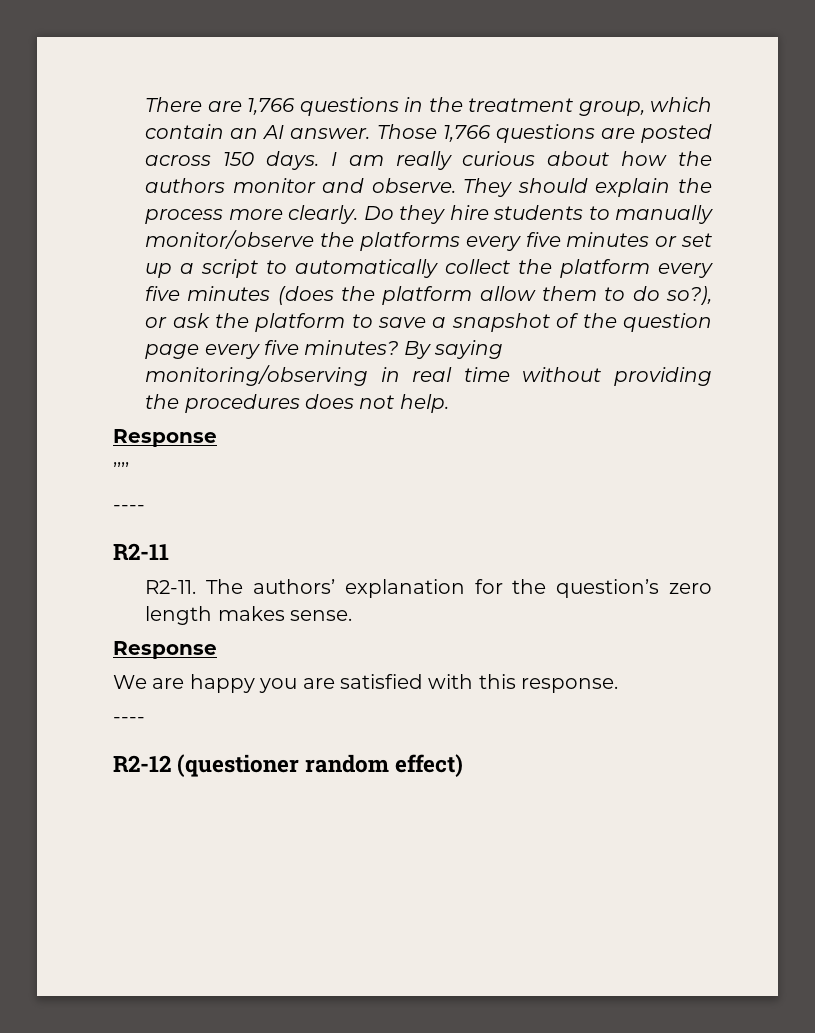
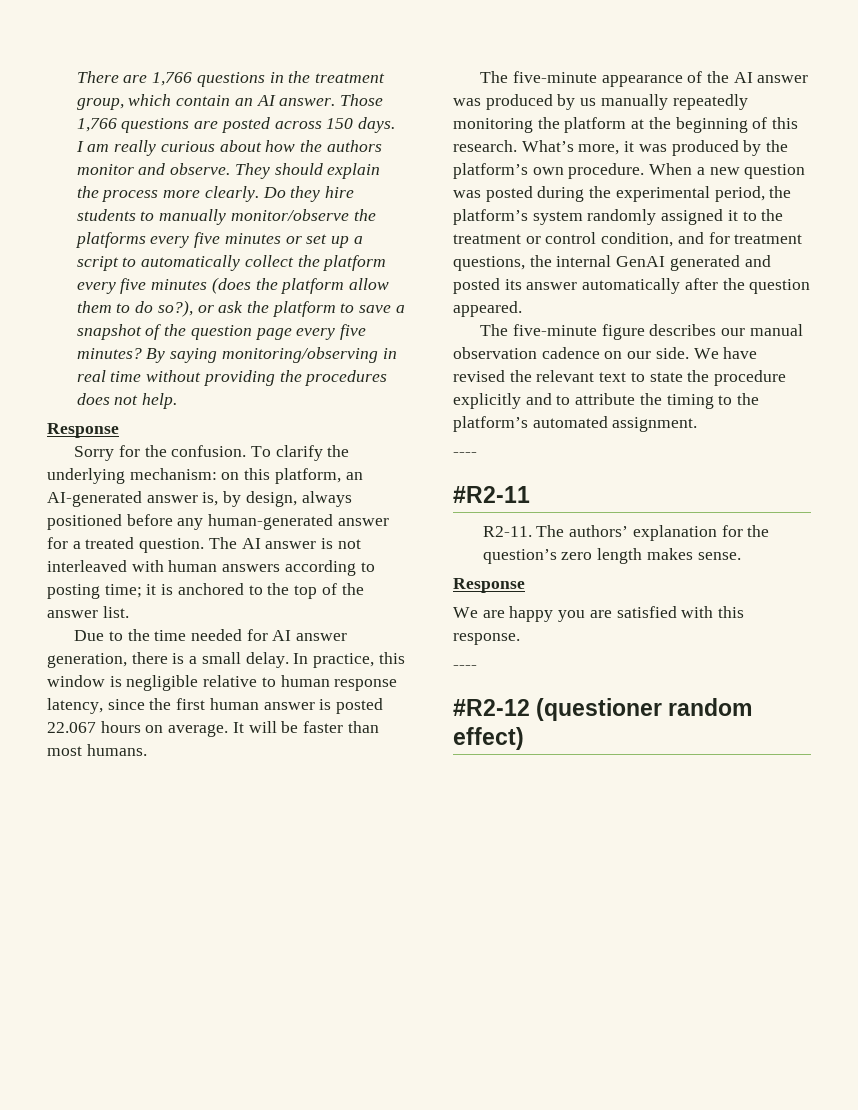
- ’’’’
+ Sorry for the confusion. To clarify the underlying mechanism: on this platform, an AI-generated answer is, by design, always positioned before any human-generated answer for a treated question. The AI answer is not interleaved with human answers according to posting time; it is anchored to the top of the answer list.
+ Due to the time needed for AI answer generation, there is a small delay. In practice, this window is negligible relative to human response latency, since the first human answer is posted 22.067 hours on average. It will be faster than most humans.
+ The five-minute appearance of the AI answer was produced by us manually repeatedly monitoring the platform at the beginning of this research. What’s more, it was produced by the platform’s own procedure. When a new question was posted during the experimental period, the platform’s system randomly assigned it to the treatment or control condition, and for treatment questions, the internal GenAI generated and posted its answer automatically after the question appeared.
+ The five-minute figure describes our manual observation cadence on our side. We have revised the relevant text to state the procedure explicitly and to attribute the timing to the platform’s automated assignment.
  ----
- R2-11
+ #R2-11
- R2-12 (questioner random effect)
+ #R2-12 (questioner random effect)

